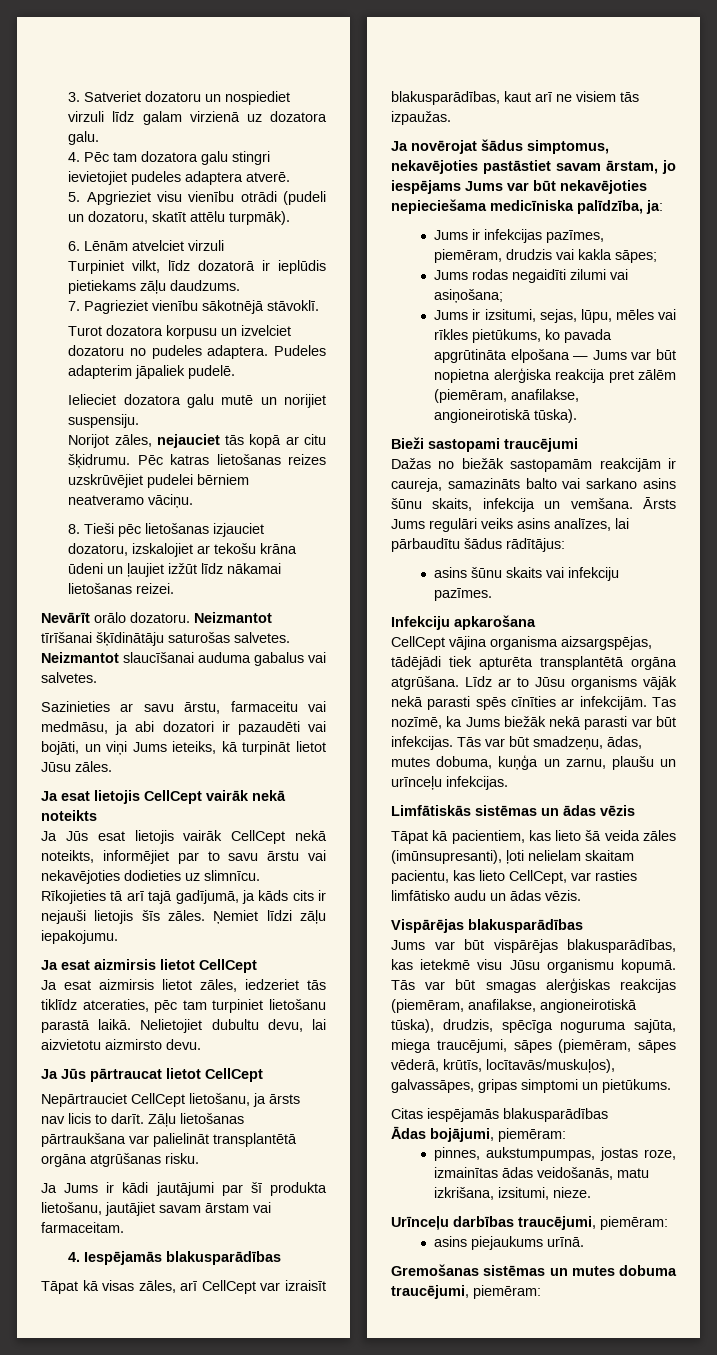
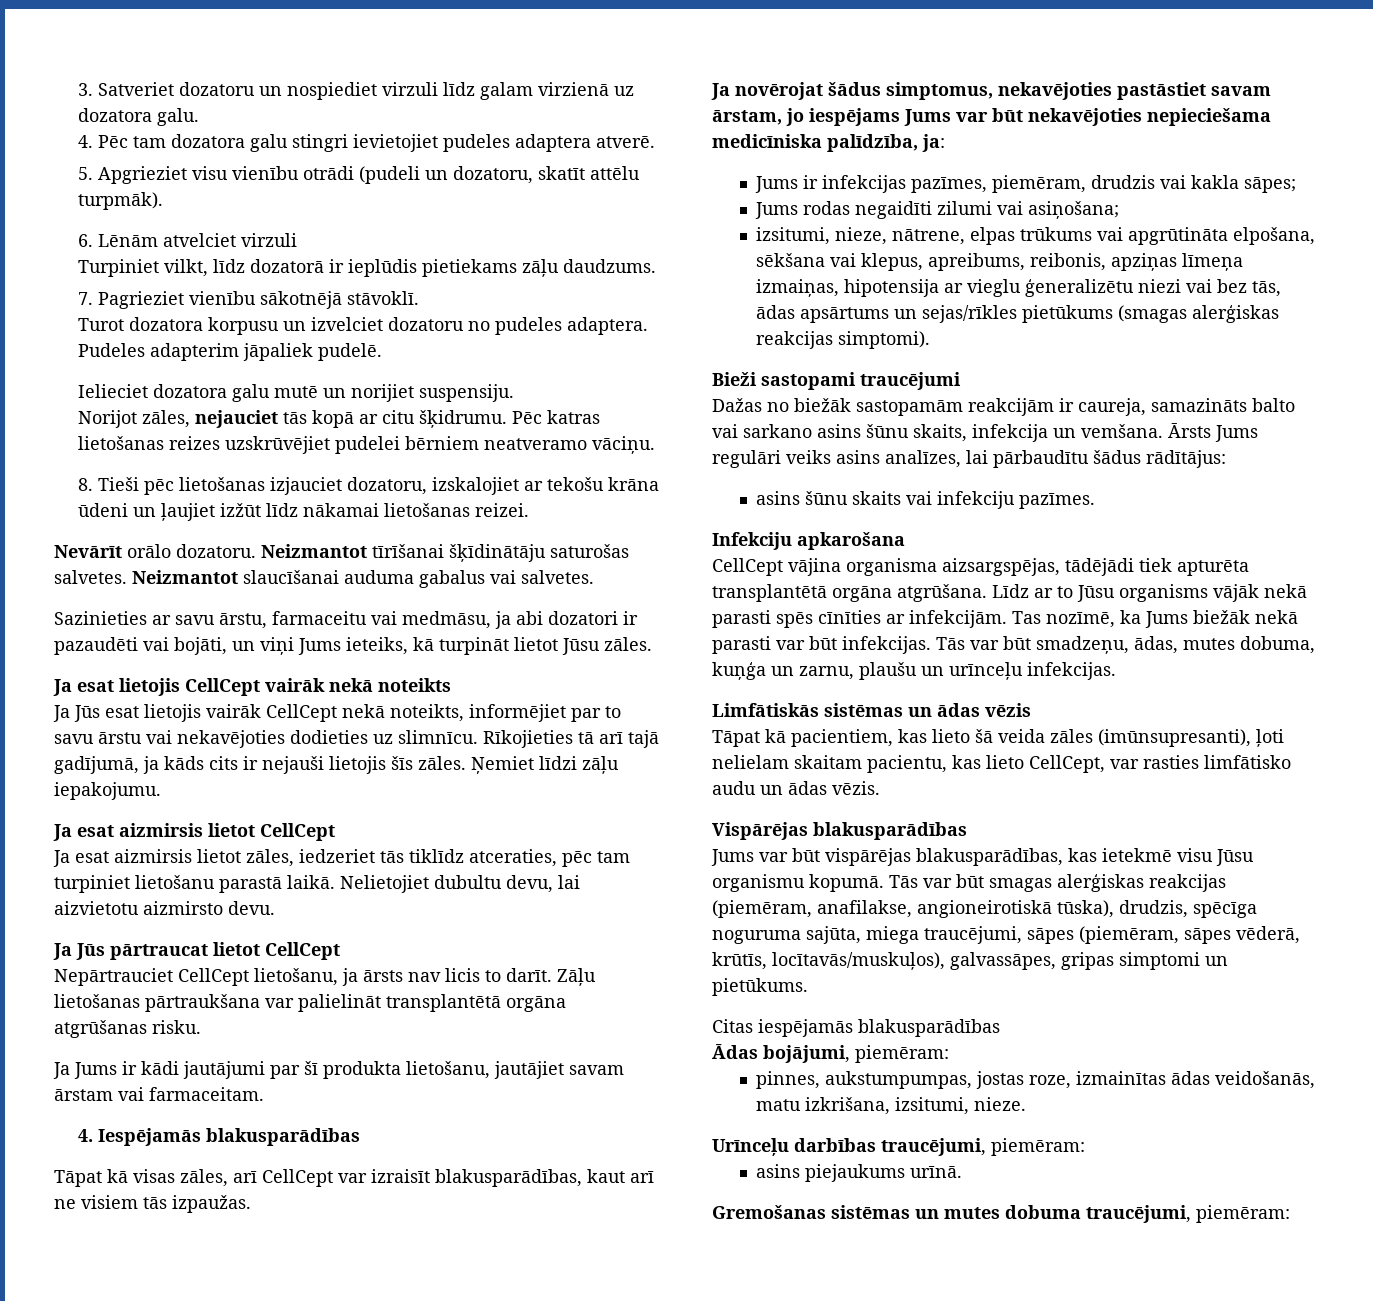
- Jums ir izsitumi, sejas, lūpu, mēles vai rīkles pietūkums, ko pavada apgrūtināta elpošana — Jums var būt nopietna alerģiska reakcija pret zālēm (piemēram, anafilakse, angioneirotiskā tūska).
+ izsitumi, nieze, nātrene, elpas trūkums vai apgrūtināta elpošana, sēkšana vai klepus, apreibums, reibonis, apziņas līmeņa izmaiņas, hipotensija ar vieglu ģeneralizētu niezi vai bez tās, ādas apsārtums un sejas/rīkles pietūkums (smagas alerģiskas reakcijas simptomi).

